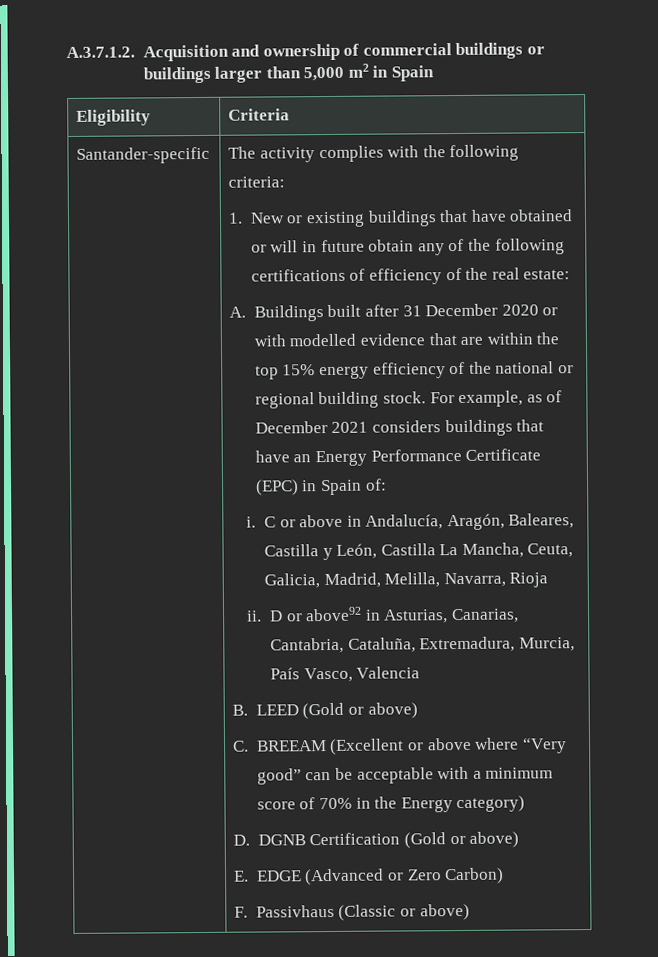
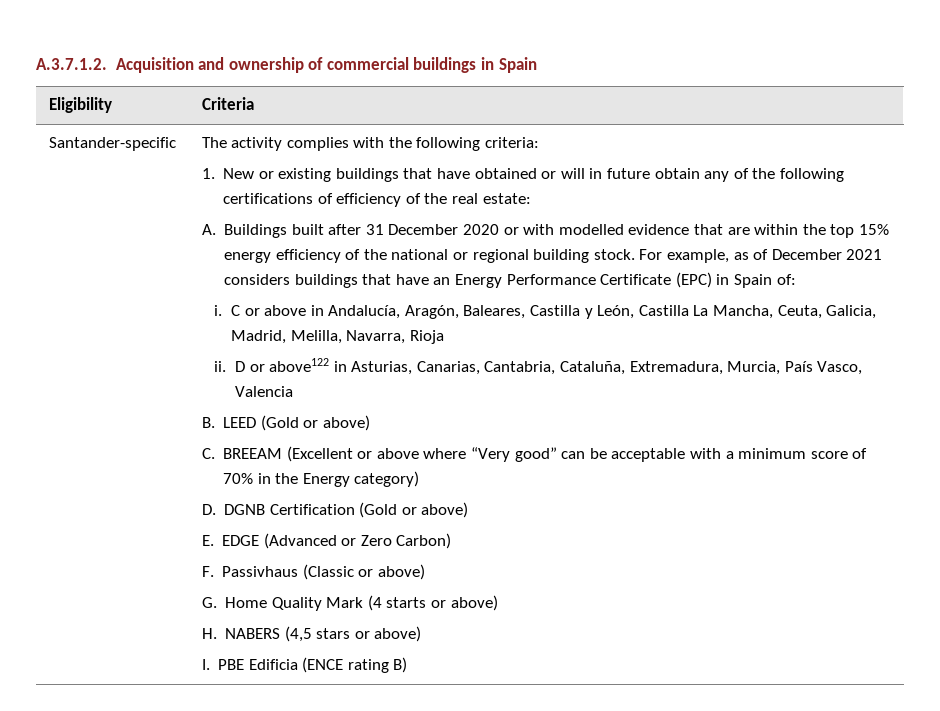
- A.3.7.1.2. Acquisition and ownership of commercial buildings or buildings larger than 5,000 m2 in Spain
+ A.3.7.1.2. Acquisition and ownership of commercial buildings in Spain
- D or above92 in Asturias, Canarias, Cantabria, Cataluña, Extremadura, Murcia, País Vasco, Valencia
+ D or above122 in Asturias, Canarias, Cantabria, Cataluña, Extremadura, Murcia, País Vasco, Valencia
+ G. Home Quality Mark (4 starts or above)
+ H. NABERS (4,5 stars or above)
+ I. PBE Edificia (ENCE rating B)

